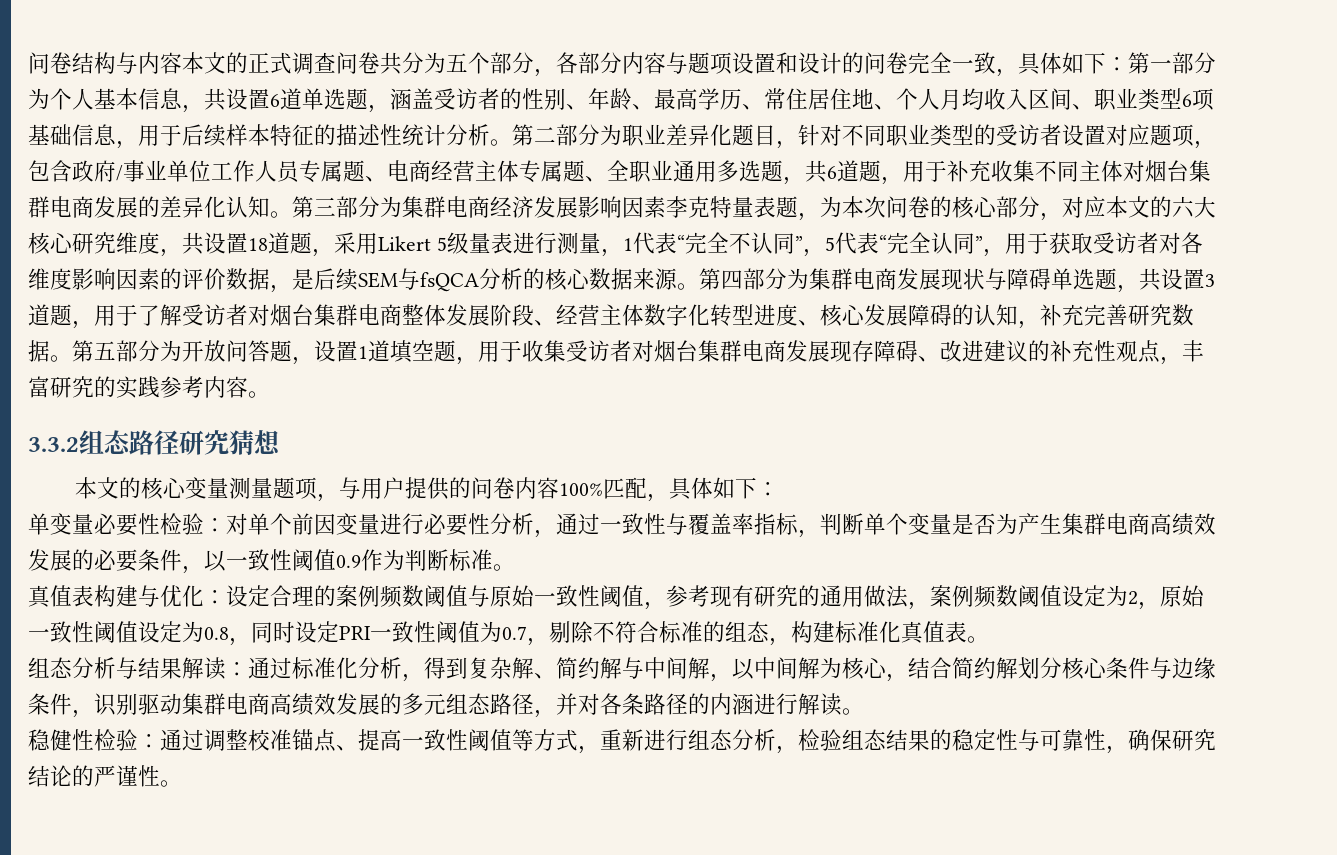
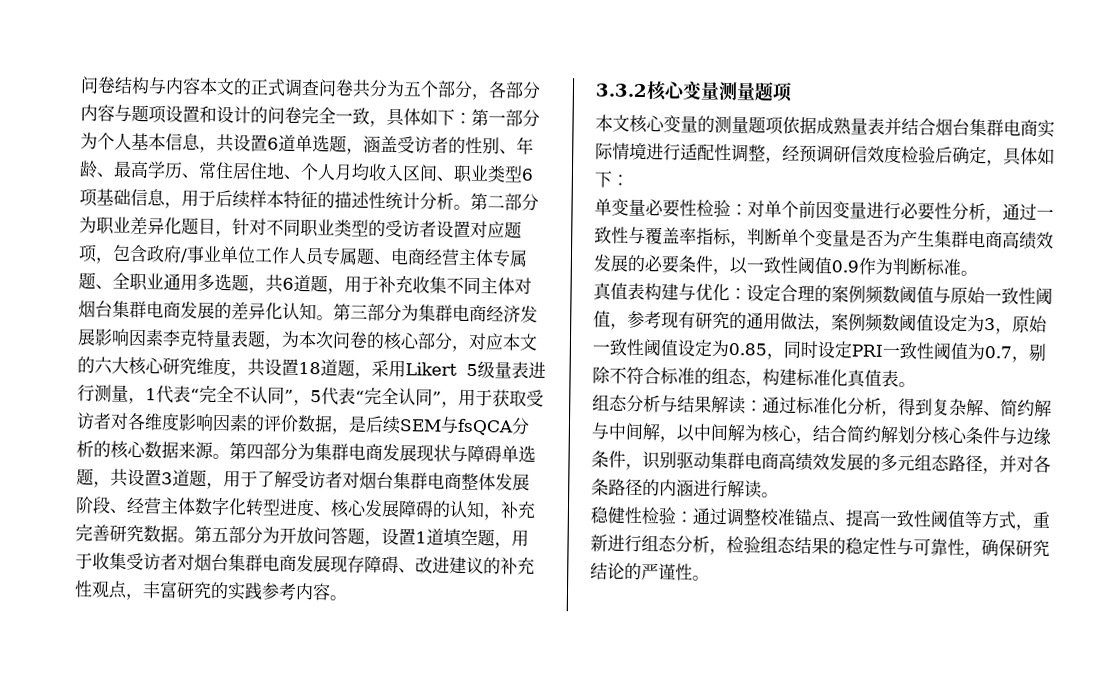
- 3.3.2组态路径研究猜想
- 本文的核心变量测量题项，与用户提供的问卷内容100%匹配，具体如下：
+ 3.3.2核心变量测量题项
+ 本文核心变量的测量题项依据成熟量表并结合烟台集群电商实际情境进行适配性调整，经预调研信效度检验后确定，具体如下：
- 真值表构建与优化：设定合理的案例频数阈值与原始一致性阈值，参考现有研究的通用做法，案例频数阈值设定为2，原始一致性阈值设定为0.8，同时设定PRI一致性阈值为0.7，剔除不符合标准的组态，构建标准化真值表。
+ 真值表构建与优化：设定合理的案例频数阈值与原始一致性阈值，参考现有研究的通用做法，案例频数阈值设定为3，原始一致性阈值设定为0.85，同时设定PRI一致性阈值为0.7，剔除不符合标准的组态，构建标准化真值表。

